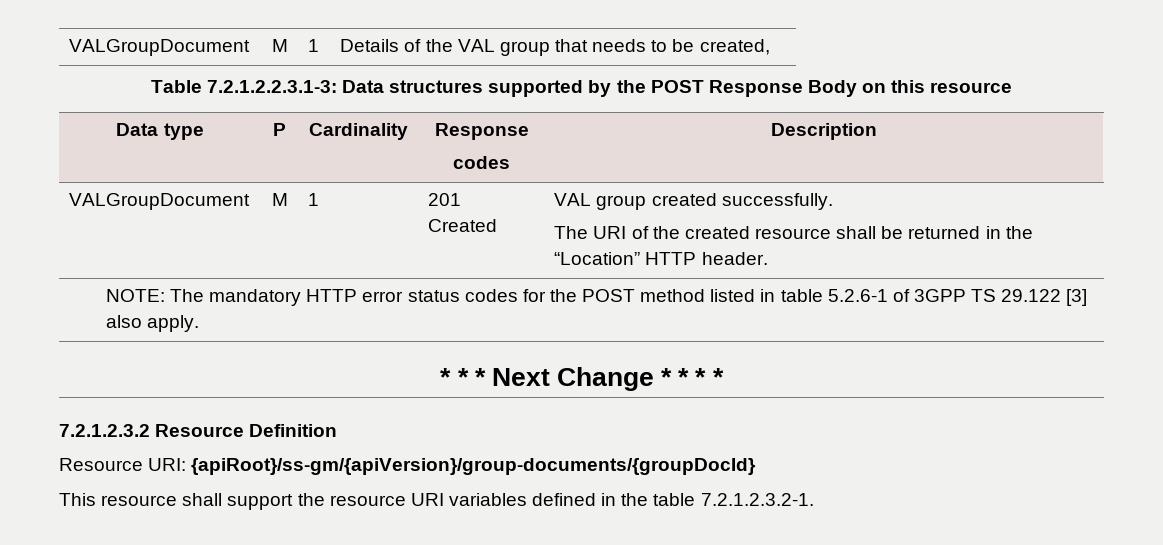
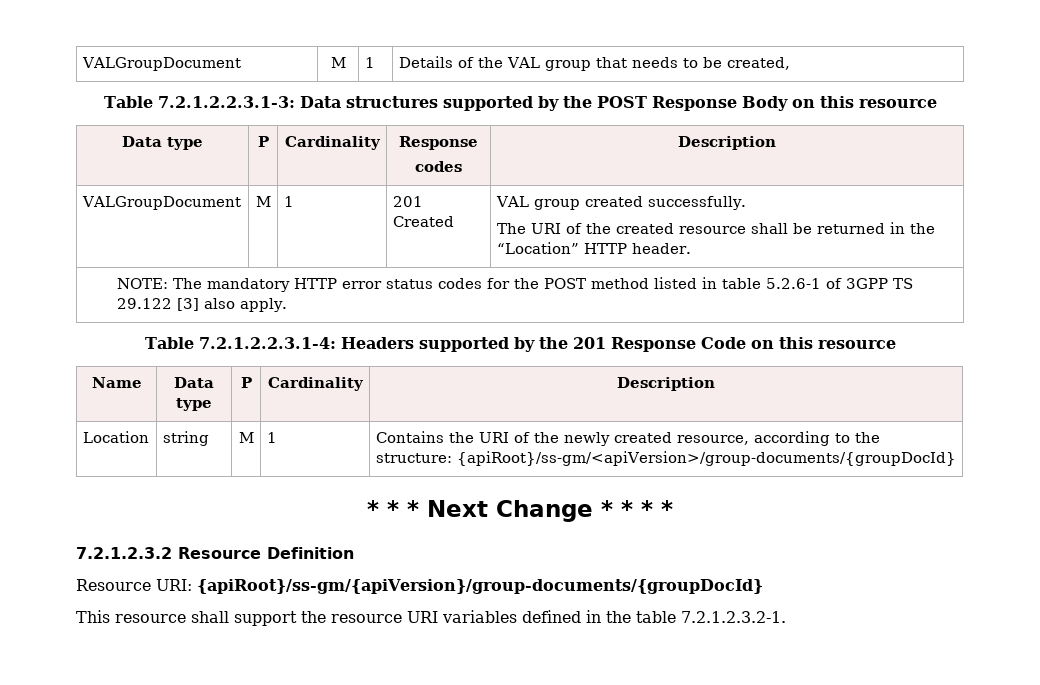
+ Table 7.2.1.2.2.3.1-4: Headers supported by the 201 Response Code on this resource
+ Name | Data type | P | Cardinality | Description
+ Location | string | M | 1 | Contains the URI of the newly created resource, according to the structure: {apiRoot}/ss-gm/<apiVersion>/group-documents/{groupDocId}

